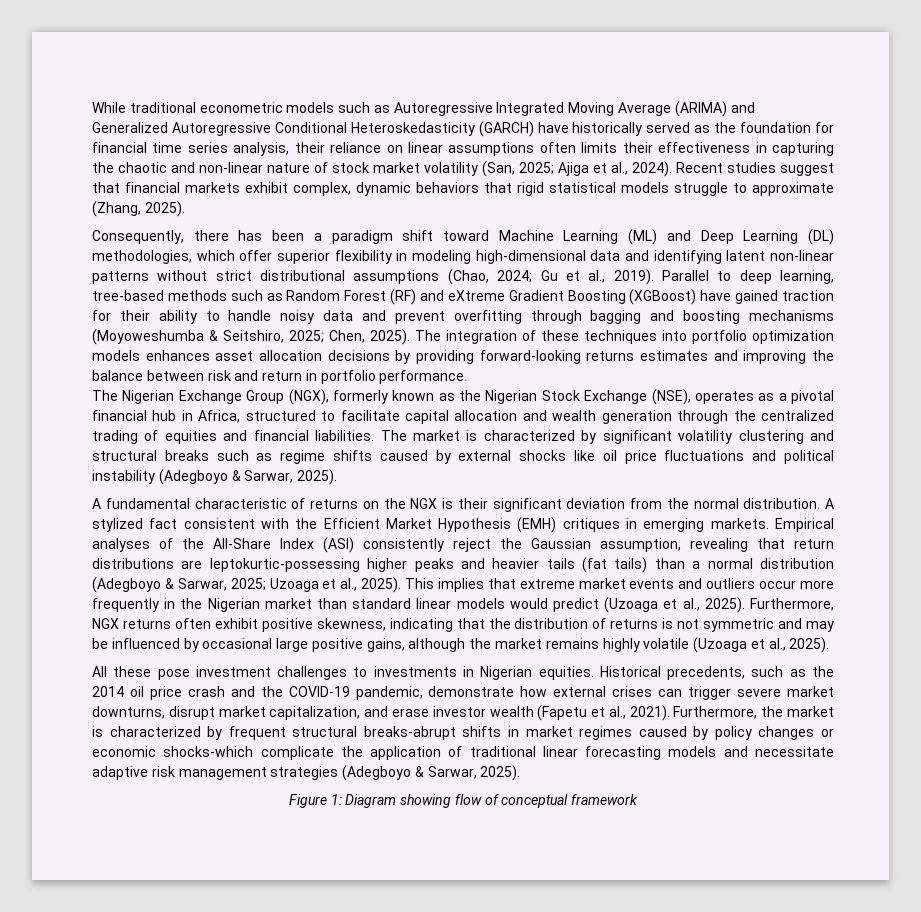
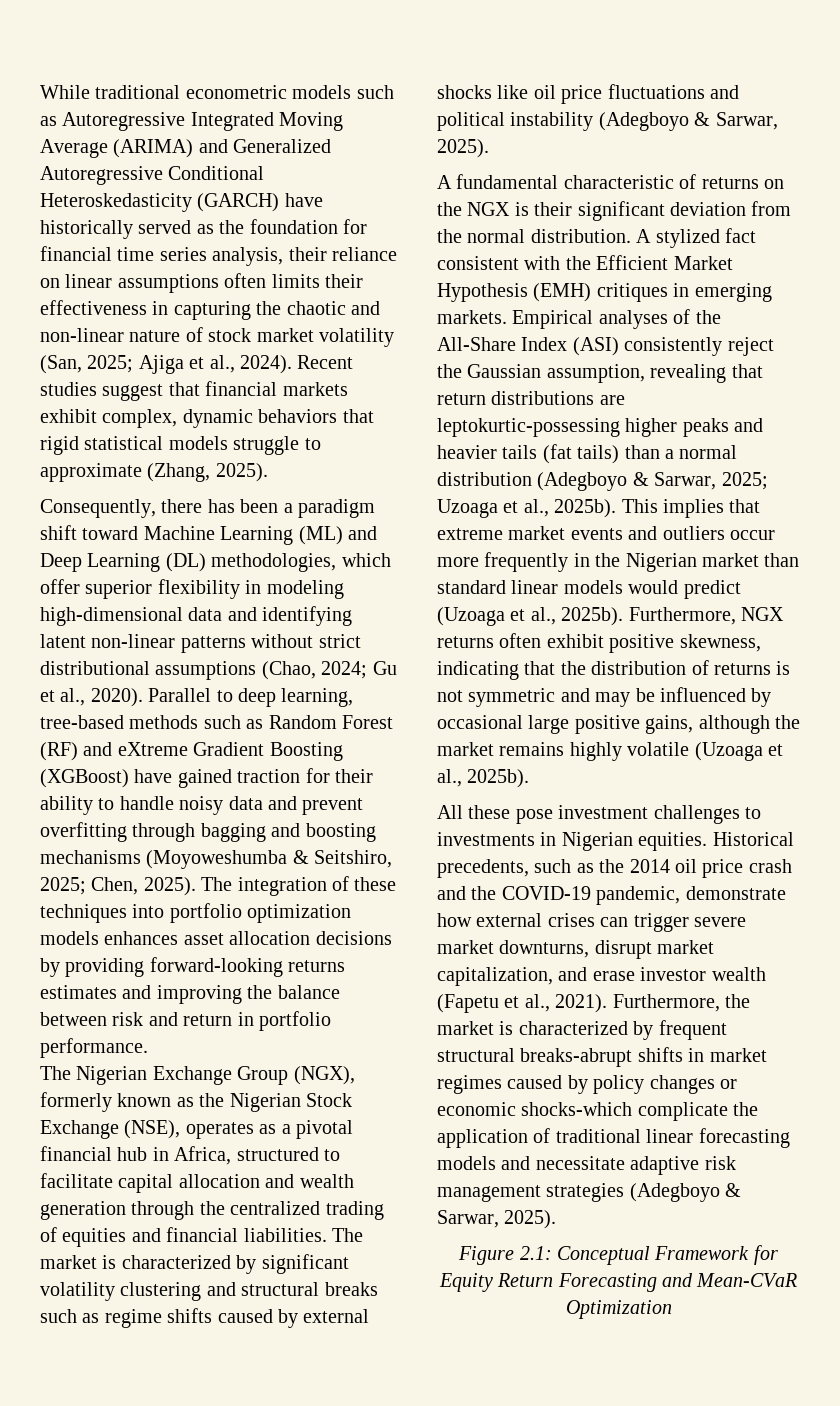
- Consequently, there has been a paradigm shift toward Machine Learning (ML) and Deep Learning (DL) methodologies, which offer superior flexibility in modeling high-dimensional data and identifying latent non-linear patterns without strict distributional assumptions (Chao, 2024; Gu et al., 2019).
+ Consequently, there has been a paradigm shift toward Machine Learning (ML) and Deep Learning (DL) methodologies, which offer superior flexibility in modeling high-dimensional data and identifying latent non-linear patterns without strict distributional assumptions (Chao, 2024; Gu et al., 2020).
- Empirical analyses of the All-Share Index (ASI) consistently reject the Gaussian assumption, revealing that return distributions are leptokurtic-possessing higher peaks and heavier tails (fat tails) than a normal distribution (Adegboyo & Sarwar, 2025; Uzoaga et al., 2025).
+ Empirical analyses of the All-Share Index (ASI) consistently reject the Gaussian assumption, revealing that return distributions are leptokurtic-possessing higher peaks and heavier tails (fat tails) than a normal distribution (Adegboyo & Sarwar, 2025; Uzoaga et al., 2025b).
- This implies that extreme market events and outliers occur more frequently in the Nigerian market than standard linear models would predict (Uzoaga et al., 2025).
+ This implies that extreme market events and outliers occur more frequently in the Nigerian market than standard linear models would predict (Uzoaga et al., 2025b).
- Furthermore, NGX returns often exhibit positive skewness, indicating that the distribution of returns is not symmetric and may be influenced by occasional large positive gains, although the market remains highly volatile (Uzoaga et al., 2025).
+ Furthermore, NGX returns often exhibit positive skewness, indicating that the distribution of returns is not symmetric and may be influenced by occasional large positive gains, although the market remains highly volatile (Uzoaga et al., 2025b).
- Figure 1: Diagram showing flow of conceptual framework
+ Figure 2.1: Conceptual Framework for Equity Return Forecasting and Mean-CVaR Optimization

